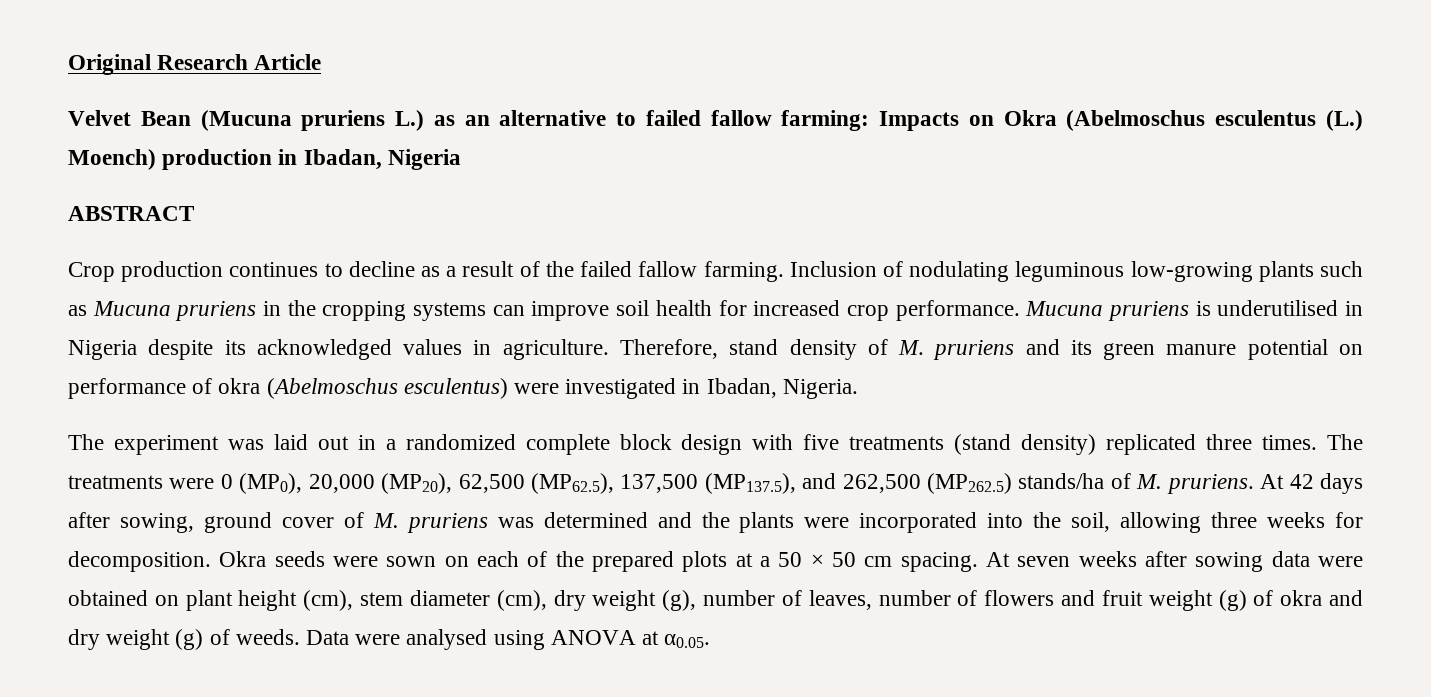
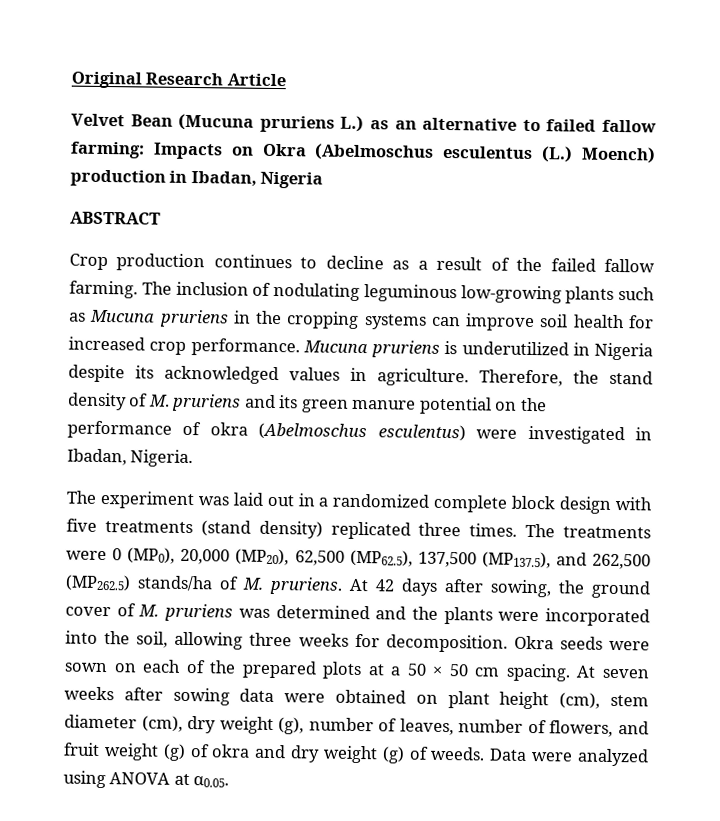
- Inclusion of nodulating leguminous low-growing plants such as Mucuna pruriens in the cropping systems can improve soil health for increased crop performance.
+ The inclusion of nodulating leguminous low-growing plants such as Mucuna pruriens in the cropping systems can improve soil health for increased crop performance.
- Mucuna pruriens is underutilised in Nigeria despite its acknowledged values in agriculture.
+ Mucuna pruriens is underutilized in Nigeria despite its acknowledged values in agriculture.
- Therefore, stand density of M. pruriens and its green manure potential on performance of okra (Abelmoschus esculentus) were investigated in Ibadan, Nigeria.
+ Therefore, the stand density of M. pruriens and its green manure potential on the performance of okra (Abelmoschus esculentus) were investigated in Ibadan, Nigeria.
- At 42 days after sowing, ground cover of M. pruriens was determined and the plants were incorporated into the soil, allowing three weeks for decomposition.
+ At 42 days after sowing, the ground cover of M. pruriens was determined and the plants were incorporated into the soil, allowing three weeks for decomposition.
- At seven weeks after sowing data were obtained on plant height (cm), stem diameter (cm), dry weight (g), number of leaves, number of flowers and fruit weight (g) of okra and dry weight (g) of weeds.
+ At seven weeks after sowing data were obtained on plant height (cm), stem diameter (cm), dry weight (g), number of leaves, number of flowers, and fruit weight (g) of okra and dry weight (g) of weeds.
- Data were analysed using ANOVA at α0.05.
+ Data were analyzed using ANOVA at α0.05.

